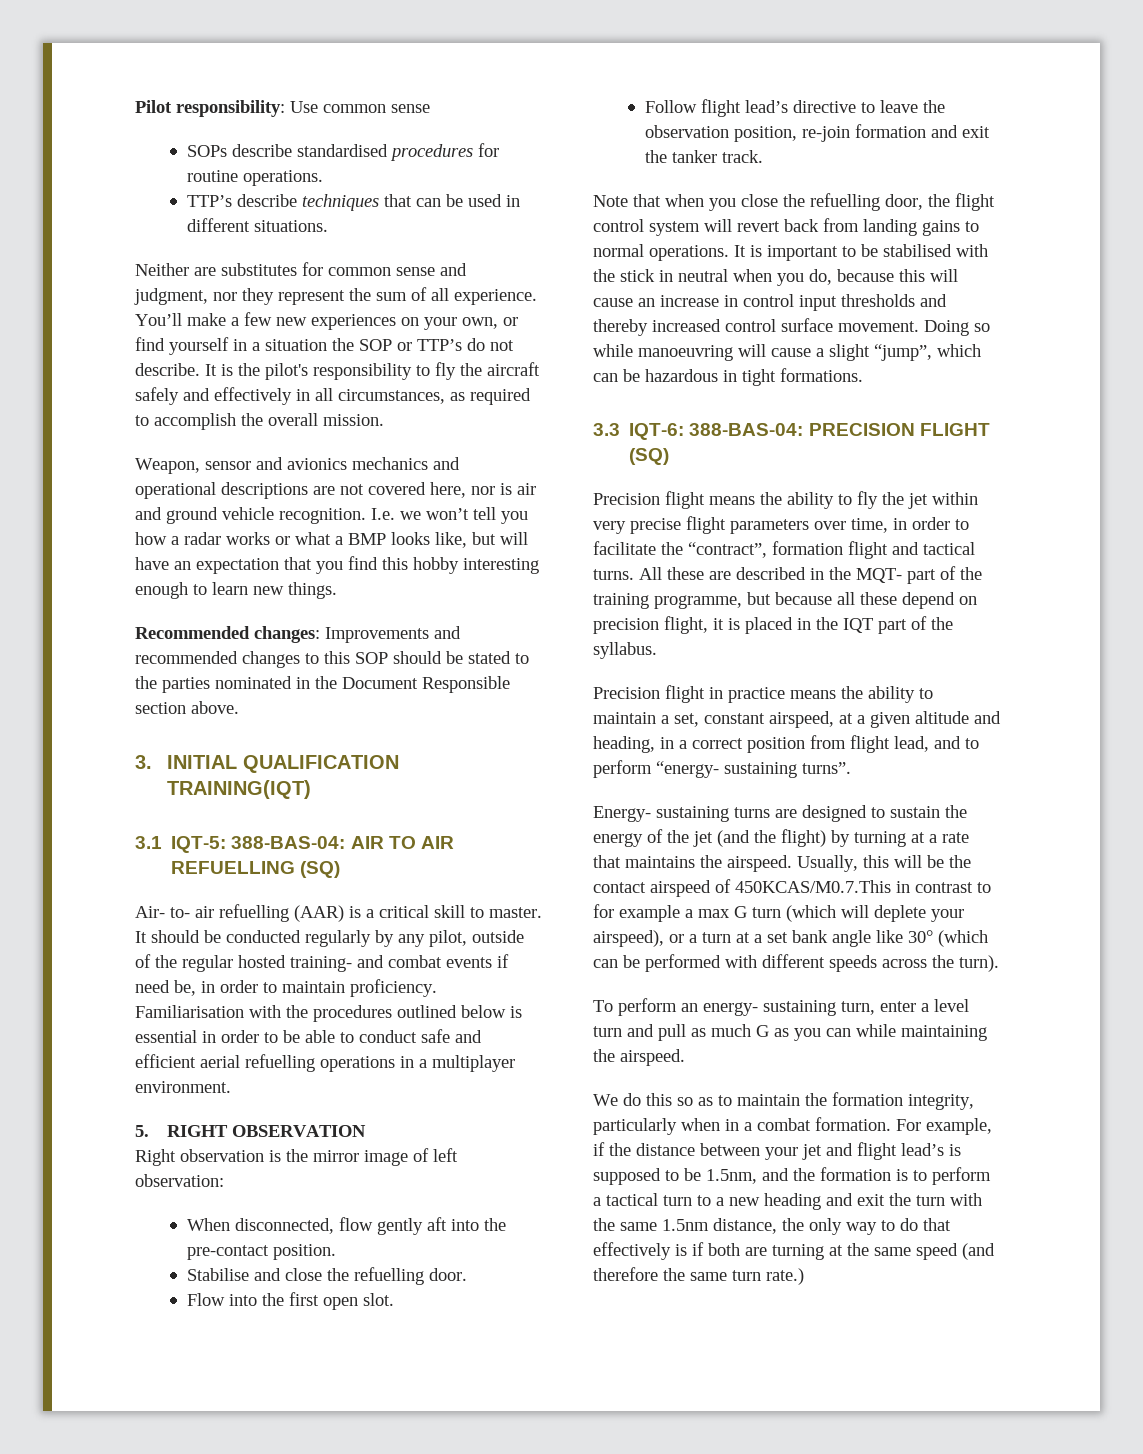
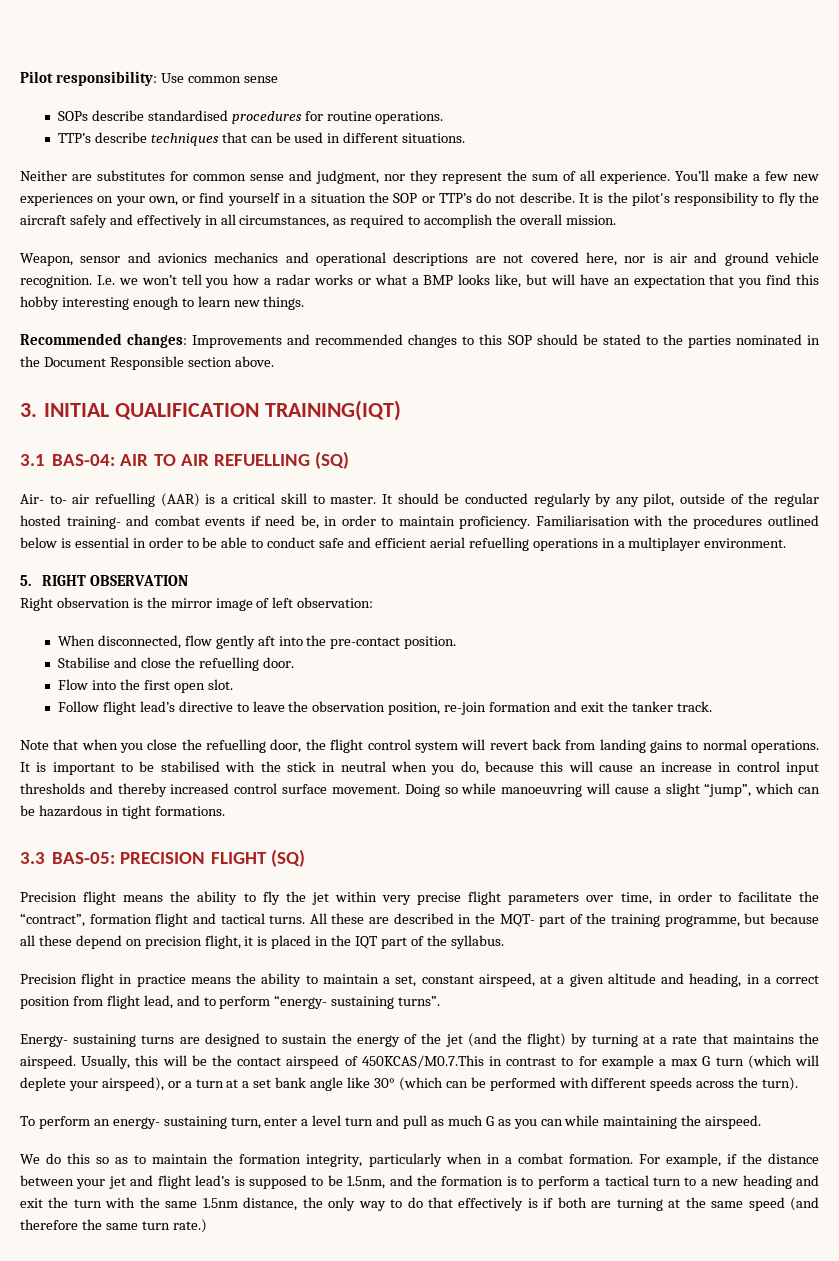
- 3.1 IQT-5: 388-BAS-04: AIR TO AIR REFUELLING (SQ)
+ 3.1 BAS-04: AIR TO AIR REFUELLING (SQ)
- 3.3 IQT-6: 388-BAS-04: PRECISION FLIGHT (SQ)
+ 3.3 BAS-05: PRECISION FLIGHT (SQ)

